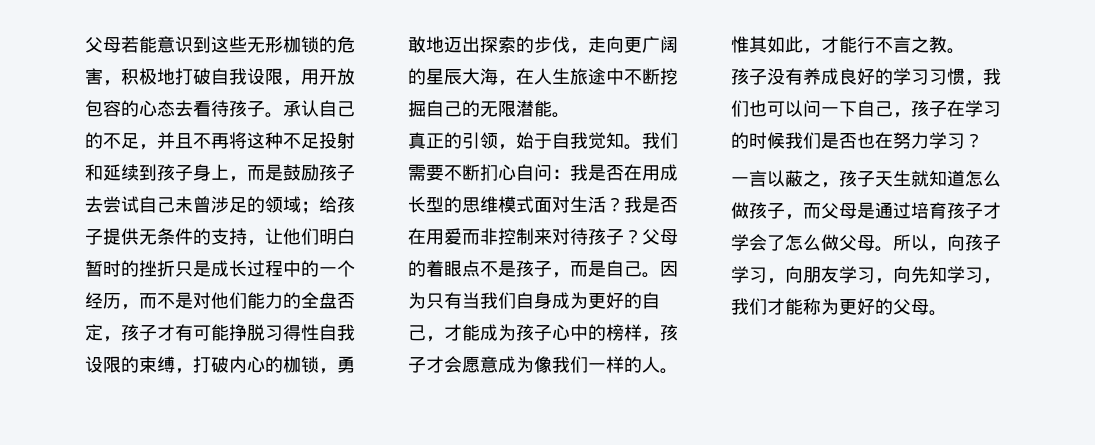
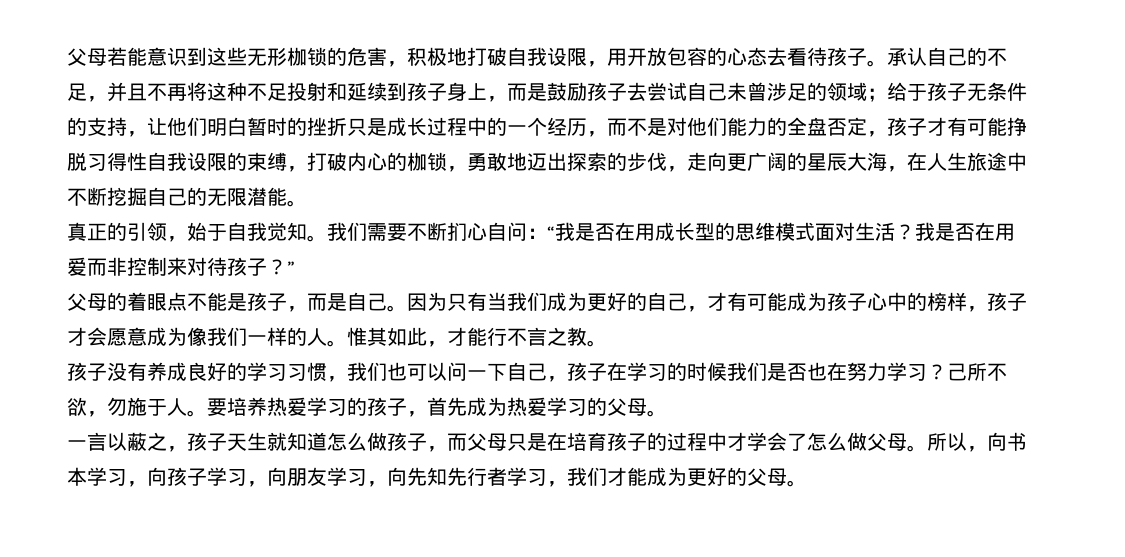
- 给孩子提供无条件的支持，让他们明白暂时的挫折只是成长过程中的一个经历，而不是对他们能力的全盘否定，孩子才有可能挣脱习得性自我设限的束缚，打破内心的枷锁，勇敢地迈出探索的步伐，走向更广阔的星辰大海，在人生旅途中不断挖掘自己的无限潜能。
+ 给于孩子无条件的支持，让他们明白暂时的挫折只是成长过程中的一个经历，而不是对他们能力的全盘否定，孩子才有可能挣脱习得性自我设限的束缚，打破内心的枷锁，勇敢地迈出探索的步伐，走向更广阔的星辰大海，在人生旅途中不断挖掘自己的无限潜能。
- 我们需要不断扪心自问：我是否在用成长型的思维模式面对生活？
+ 我们需要不断扪心自问：“我是否在用成长型的思维模式面对生活？
- 我是否在用爱而非控制来对待孩子？父母的着眼点不是孩子，而是自己。
+ 我是否在用爱而非控制来对待孩子？”
+ 父母的着眼点不能是孩子，而是自己。
- 因为只有当我们自身成为更好的自己，才能成为孩子心中的榜样，孩子才会愿意成为像我们一样的人。
+ 因为只有当我们成为更好的自己，才有可能成为孩子心中的榜样，孩子才会愿意成为像我们一样的人。
+ 己所不欲，勿施于人。要培养热爱学习的孩子，首先成为热爱学习的父母。
- 一言以蔽之，孩子天生就知道怎么做孩子，而父母是通过培育孩子才学会了怎么做父母。
+ 一言以蔽之，孩子天生就知道怎么做孩子，而父母只是在培育孩子的过程中才学会了怎么做父母。
- 所以，向孩子学习，向朋友学习，向先知学习，我们才能称为更好的父母。
+ 所以，向书本学习，向孩子学习，向朋友学习，向先知先行者学习，我们才能成为更好的父母。

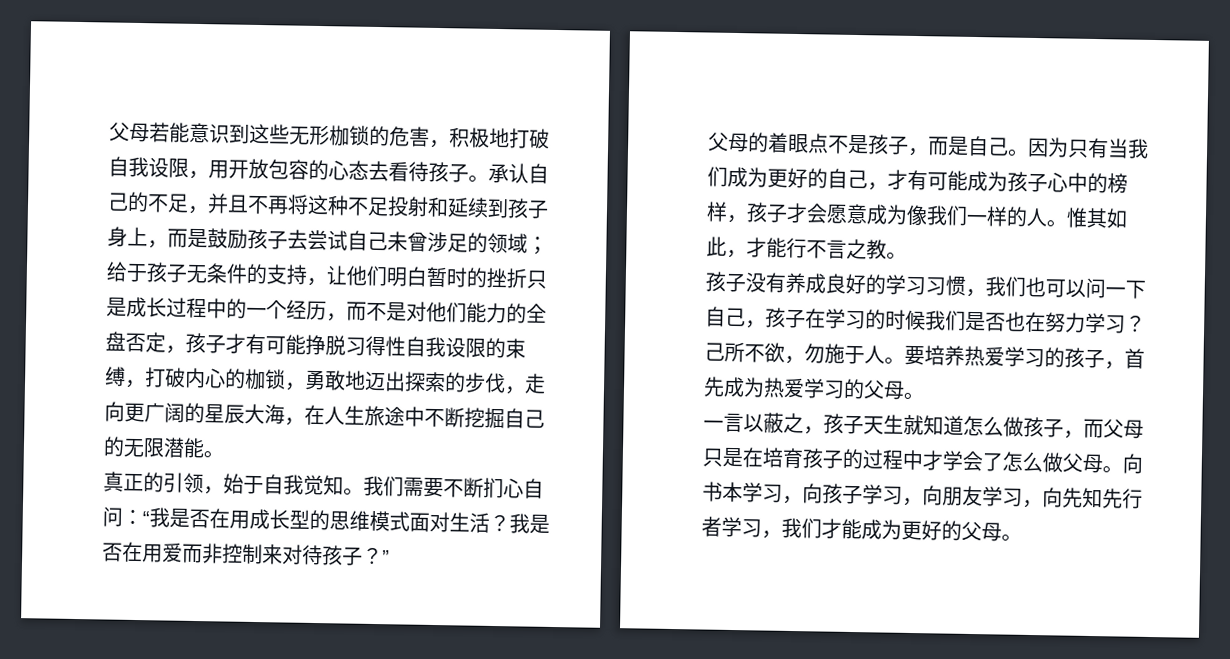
- 父母的着眼点不能是孩子，而是自己。
+ 父母的着眼点不是孩子，而是自己。
- 所以，向书本学习，向孩子学习，向朋友学习，向先知先行者学习，我们才能成为更好的父母。
+ 向书本学习，向孩子学习，向朋友学习，向先知先行者学习，我们才能成为更好的父母。

